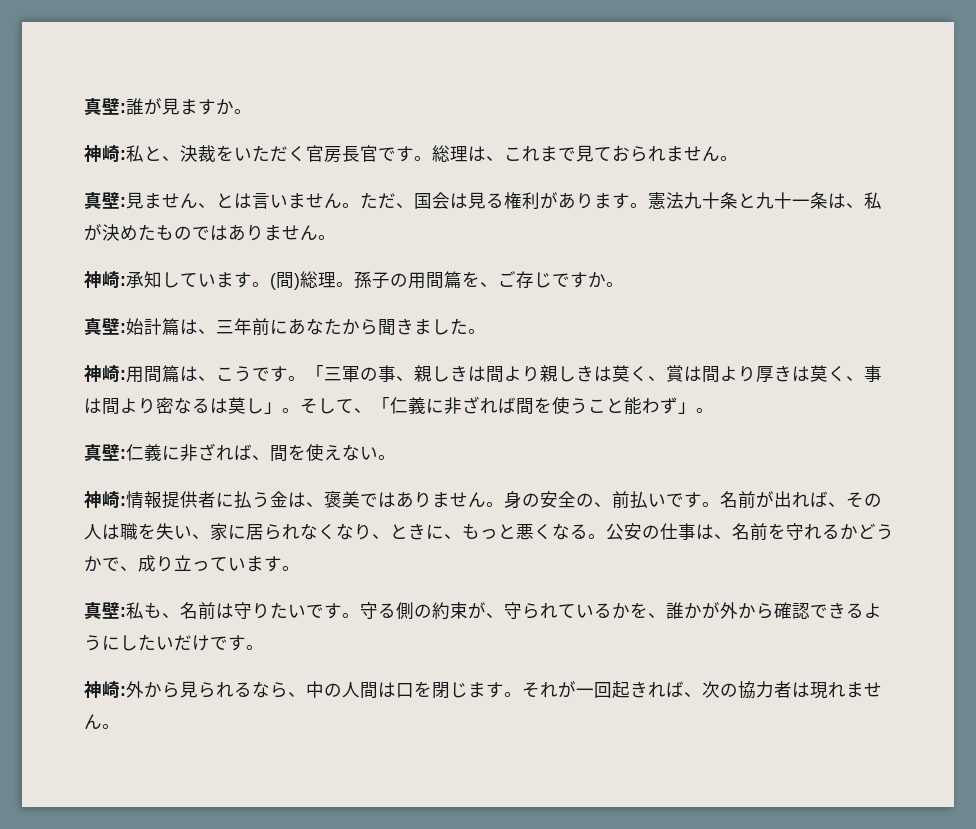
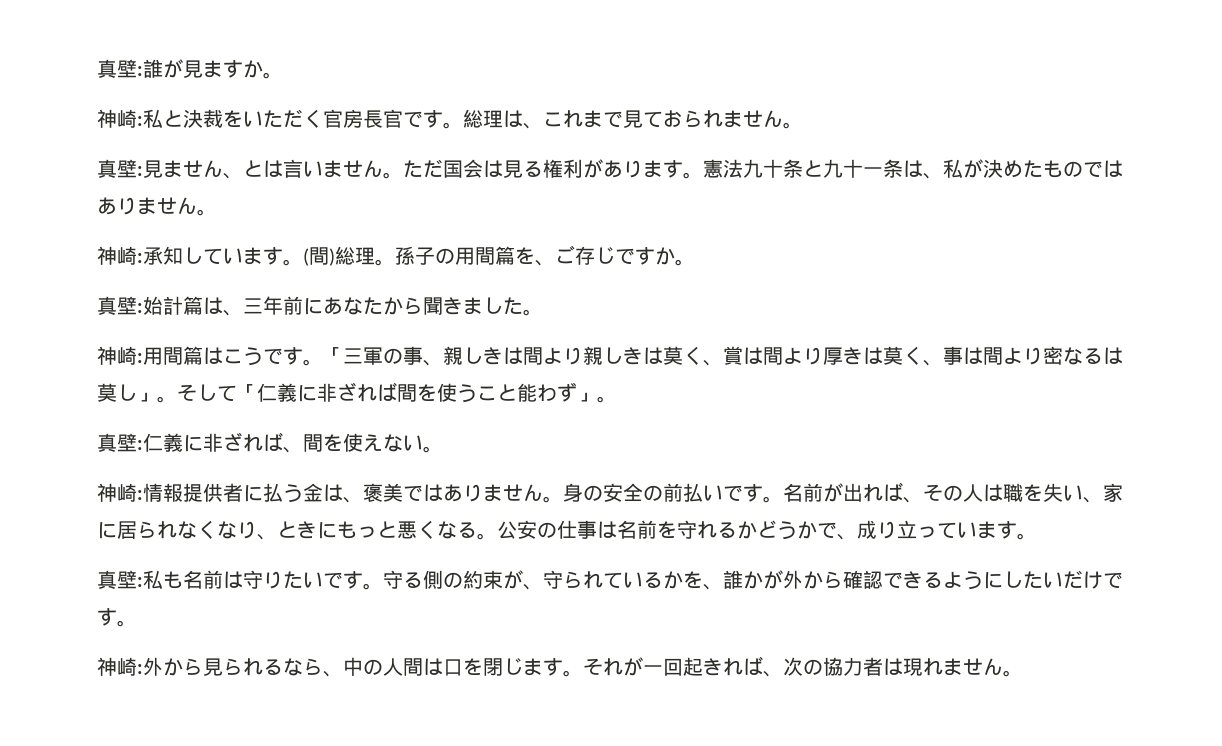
- 神崎:私と、決裁をいただく官房長官です。
+ 神崎:私と決裁をいただく官房長官です。
- ただ、国会は見る権利があります。
+ ただ国会は見る権利があります。
- 神崎:用間篇は、こうです。
+ 神崎:用間篇はこうです。
- そして、「仁義に非ざれば間を使うこと能わず」。
+ そして「仁義に非ざれば間を使うこと能わず」。
- 身の安全の、前払いです。
+ 身の安全の前払いです。
- 名前が出れば、その人は職を失い、家に居られなくなり、ときに、もっと悪くなる。
+ 名前が出れば、その人は職を失い、家に居られなくなり、ときにもっと悪くなる。
- 公安の仕事は、名前を守れるかどうかで、成り立っています。
+ 公安の仕事は名前を守れるかどうかで、成り立っています。
- 真壁:私も、名前は守りたいです。
+ 真壁:私も名前は守りたいです。

